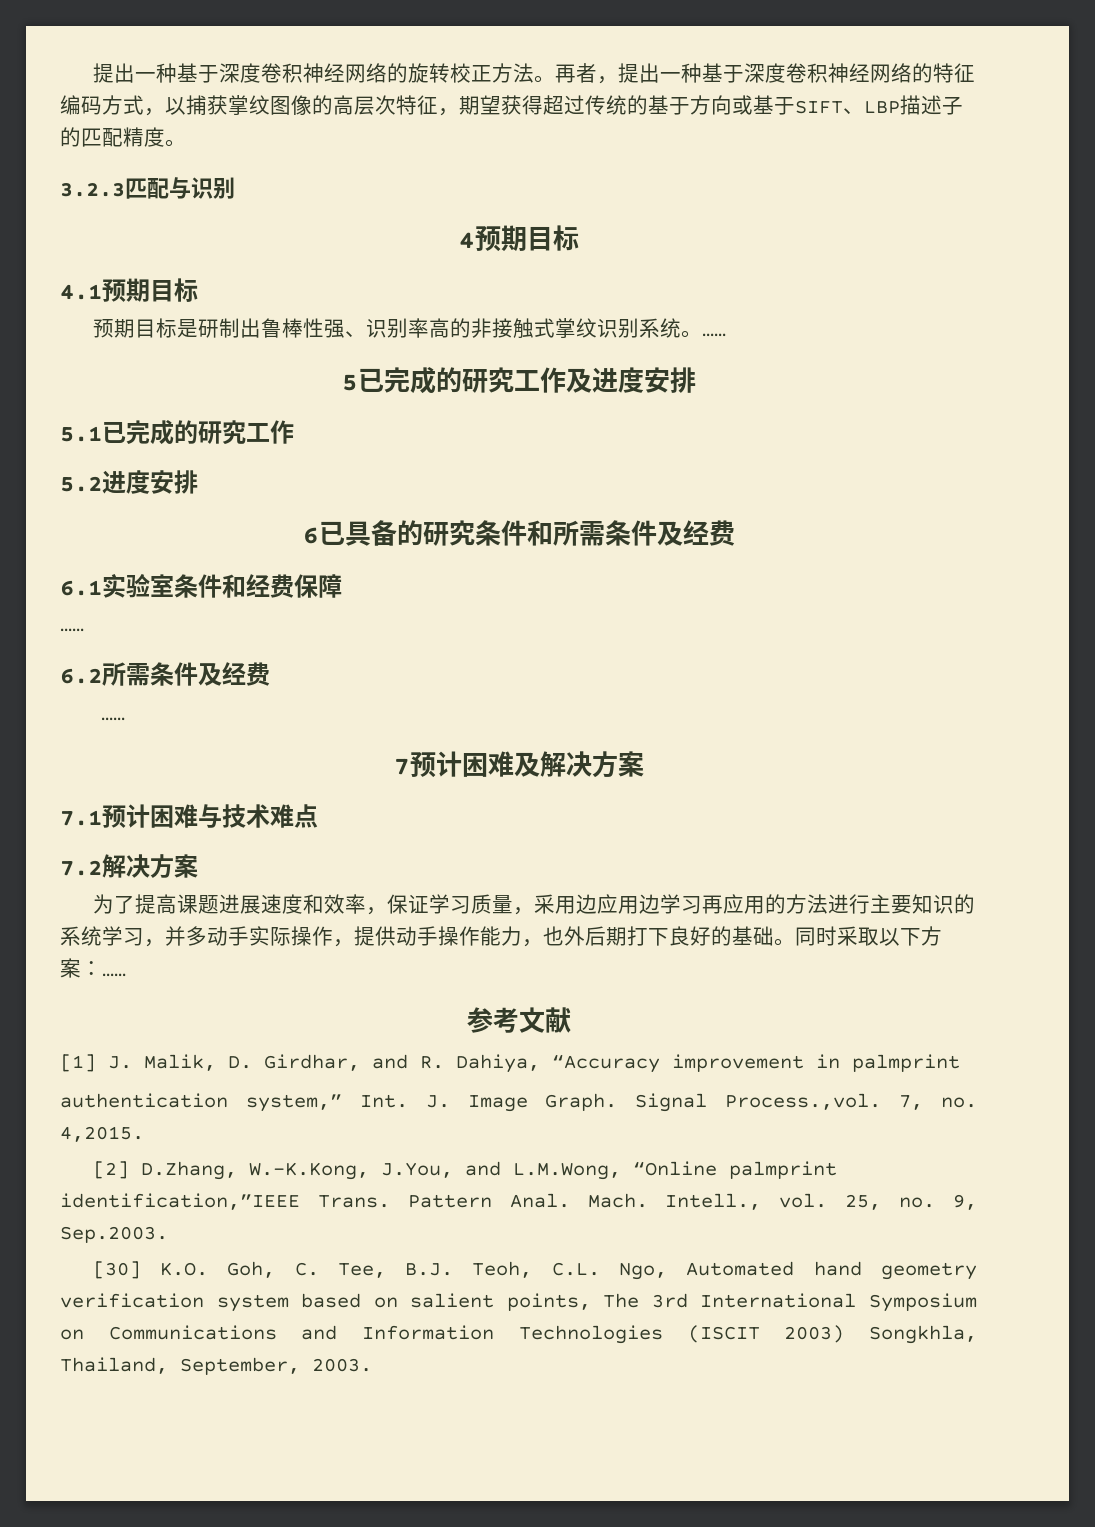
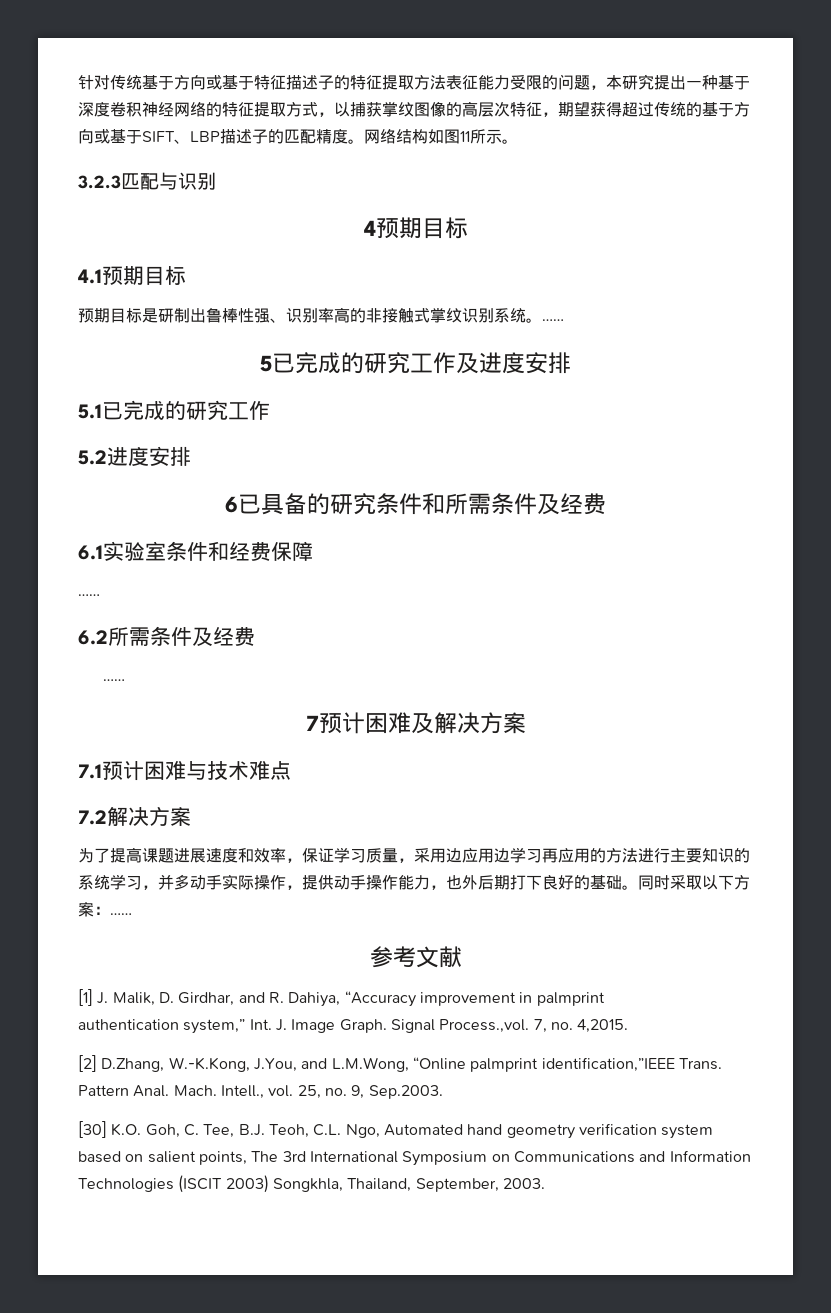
- 提出一种基于深度卷积神经网络的旋转校正方法。再者，提出一种基于深度卷积神经网络的特征编码方式，以捕获掌纹图像的高层次特征，期望获得超过传统的基于方向或基于SIFT、LBP描述子的匹配精度。
+ 针对传统基于方向或基于特征描述子的特征提取方法表征能力受限的问题，本研究提出一种基于深度卷积神经网络的特征提取方式，以捕获掌纹图像的高层次特征，期望获得超过传统的基于方向或基于SIFT、LBP描述子的匹配精度。网络结构如图11所示。

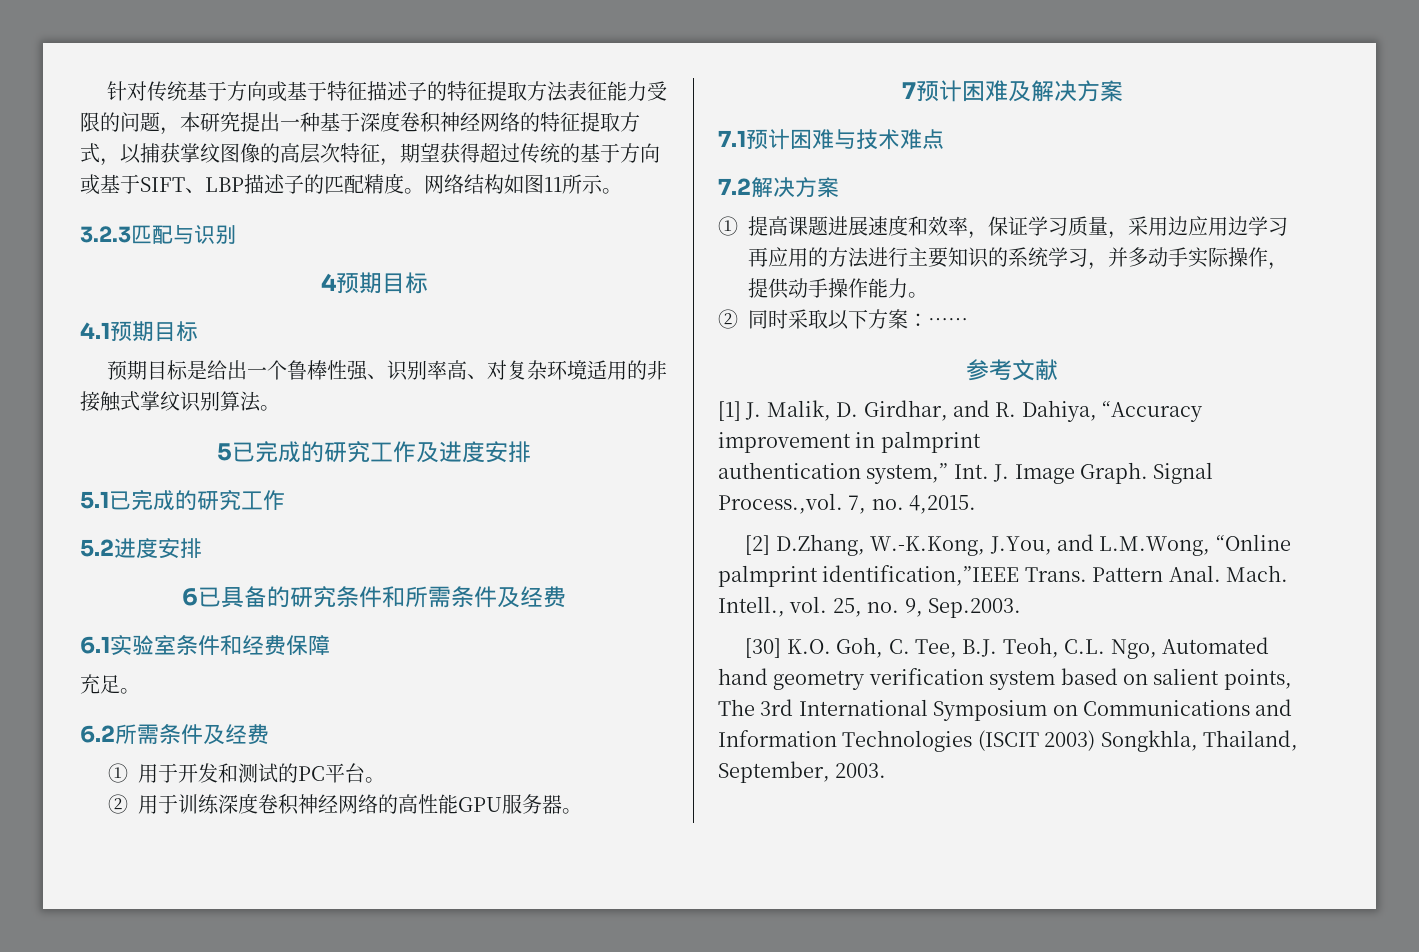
- 预期目标是研制出鲁棒性强、识别率高的非接触式掌纹识别系统。……
+ 预期目标是给出一个鲁棒性强、识别率高、对复杂环境适用的非接触式掌纹识别算法。
  6.1实验室条件和经费保障
- ……
+ 充足。
  6.2所需条件及经费
- ……
+ ①用于开发和测试的PC平台。
+ ②用于训练深度卷积神经网络的高性能GPU服务器。
- 为了提高课题进展速度和效率，保证学习质量，采用边应用边学习再应用的方法进行主要知识的系统学习，并多动手实际操作，提供动手操作能力，也外后期打下良好的基础。同时采取以下方案：……
+ ①提高课题进展速度和效率，保证学习质量，采用边应用边学习再应用的方法进行主要知识的系统学习，并多动手实际操作，提供动手操作能力。
+ ②同时采取以下方案：……

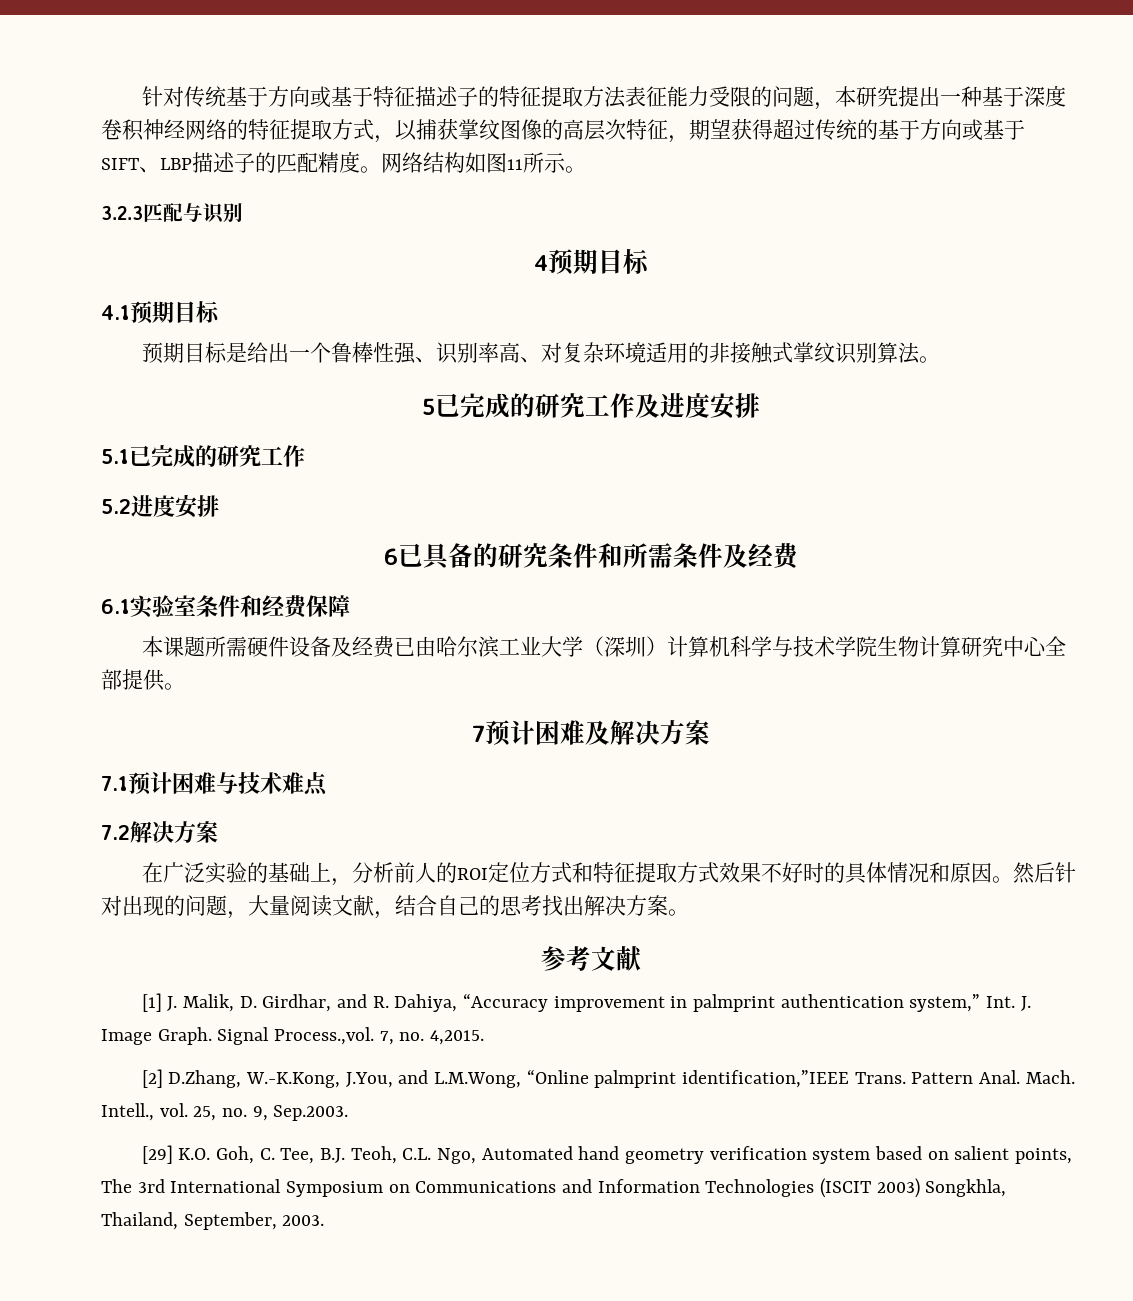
- 充足。
- 6.2所需条件及经费
- ①用于开发和测试的PC平台。
- ②用于训练深度卷积神经网络的高性能GPU服务器。
+ 本课题所需硬件设备及经费已由哈尔滨工业大学（深圳）计算机科学与技术学院生物计算研究中心全部提供。
- ①提高课题进展速度和效率，保证学习质量，采用边应用边学习再应用的方法进行主要知识的系统学习，并多动手实际操作，提供动手操作能力。
- ②同时采取以下方案：……
+ 在广泛实验的基础上，分析前人的ROI定位方式和特征提取方式效果不好时的具体情况和原因。然后针对出现的问题，大量阅读文献，结合自己的思考找出解决方案。
- [1] J. Malik, D. Girdhar, and R. Dahiya, “Accuracy improvement in palmprint
- authentication system,” Int. J. Image Graph.
+ [1] J. Malik, D. Girdhar, and R. Dahiya, “Accuracy improvement in palmprint authentication system,” Int. J. Image Graph.
- [30] K.O. Goh, C. Tee, B.J. Teoh, C.L. Ngo, Automated hand geometry verification system based on salient points, The 3rd International Symposium on Communications and Information Technologies (ISCIT 2003) Songkhla, Thailand, September, 2003.
+ [29] K.O. Goh, C. Tee, B.J. Teoh, C.L. Ngo, Automated hand geometry verification system based on salient points, The 3rd International Symposium on Communications and Information Technologies (ISCIT 2003) Songkhla, Thailand, September, 2003.

